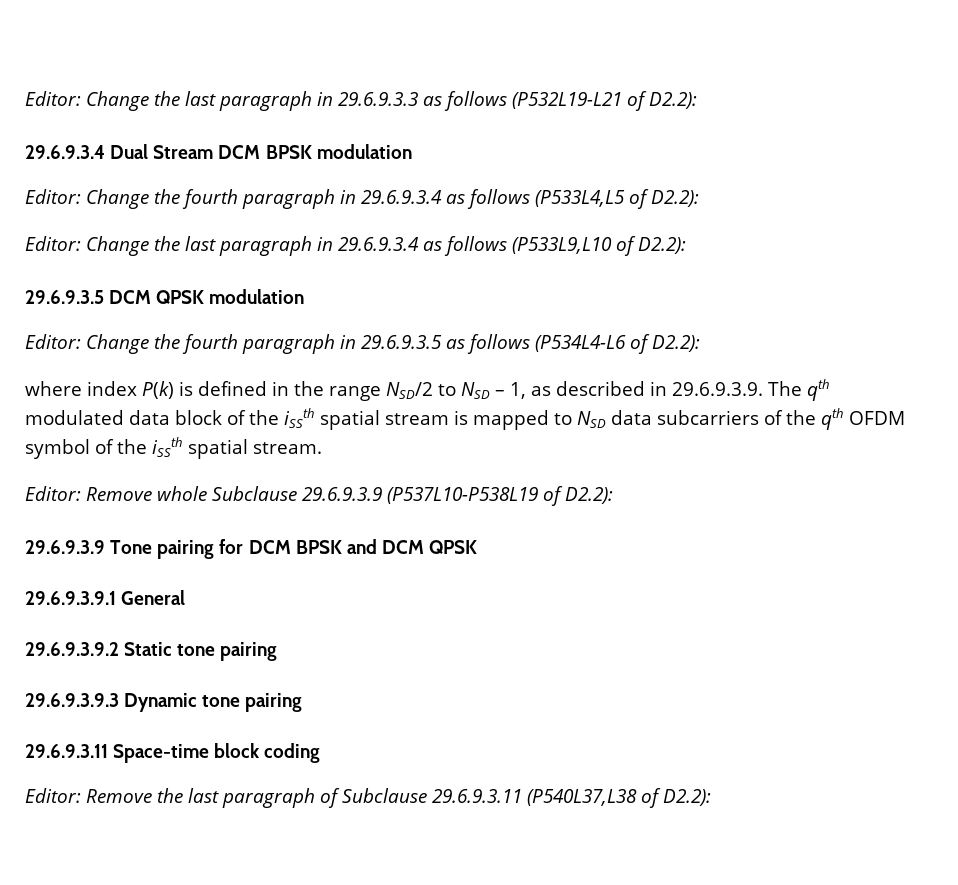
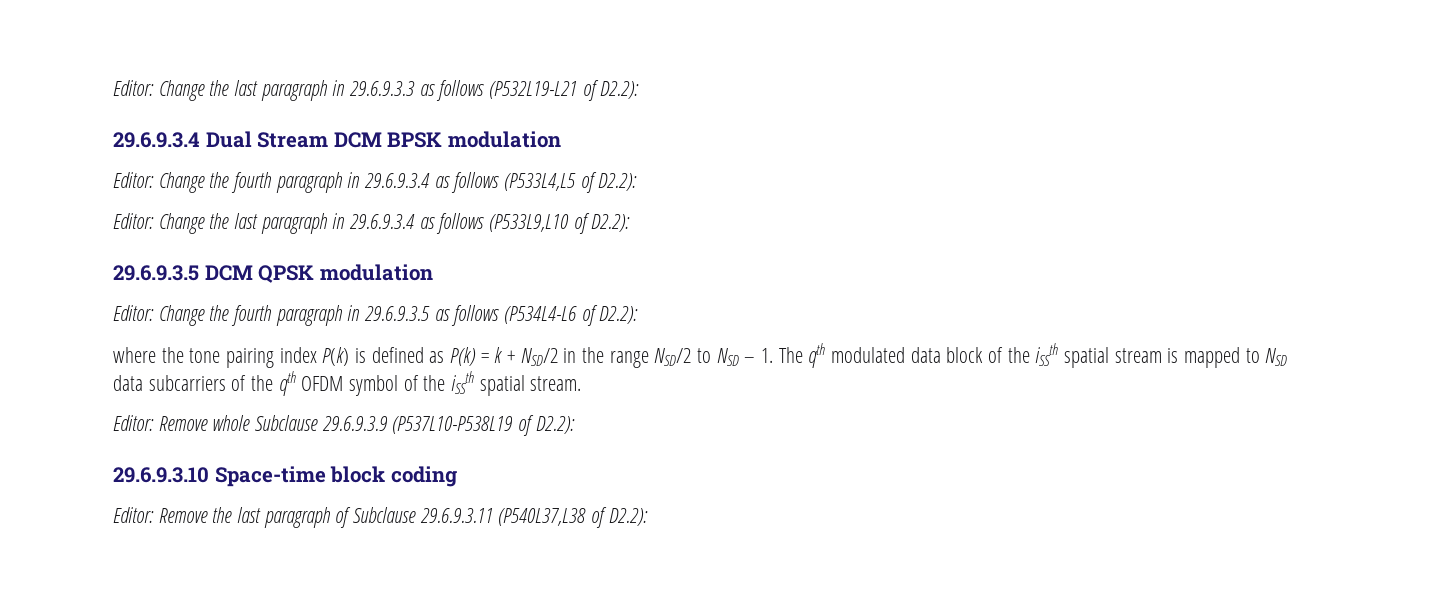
- where index P(k) is defined in the range NSD/2 to NSD – 1, as described in 29.6.9.3.9. The qth modulated data block of the iSSth spatial stream is mapped to NSD data subcarriers of the qth OFDM symbol of the iSSth spatial stream.
+ where the tone pairing index P(k) is defined as P(k) = k + NSD/2 in the range NSD/2 to NSD – 1. The qth modulated data block of the iSSth spatial stream is mapped to NSD data subcarriers of the qth OFDM symbol of the iSSth spatial stream.
- 29.6.9.3.9 Tone pairing for DCM BPSK and DCM QPSK
- 29.6.9.3.9.1 General
- 29.6.9.3.9.2 Static tone pairing
- 29.6.9.3.9.3 Dynamic tone pairing
- 29.6.9.3.11 Space-time block coding
+ 29.6.9.3.10 Space-time block coding

